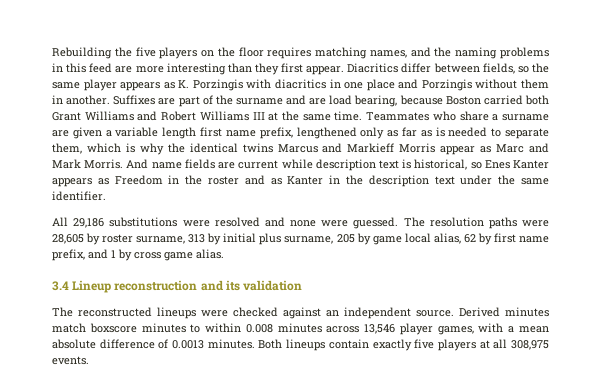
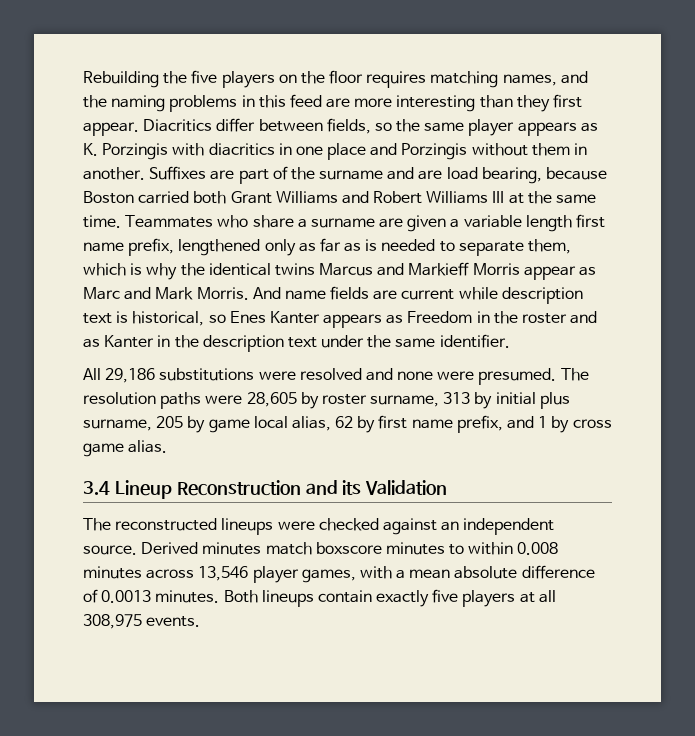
- All 29,186 substitutions were resolved and none were guessed.
+ All 29,186 substitutions were resolved and none were presumed.
- 3.4 Lineup reconstruction and its validation
+ 3.4 Lineup Reconstruction and its Validation

